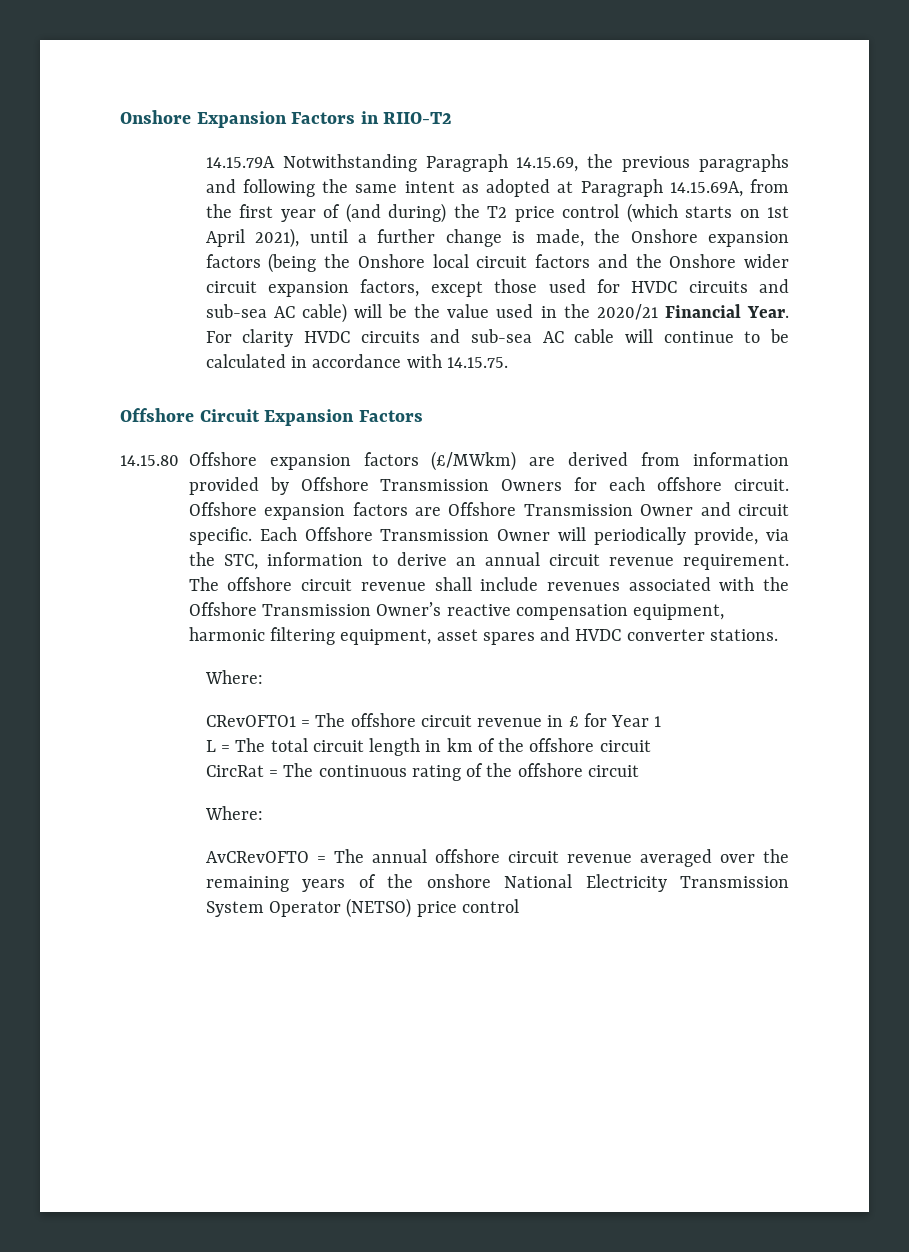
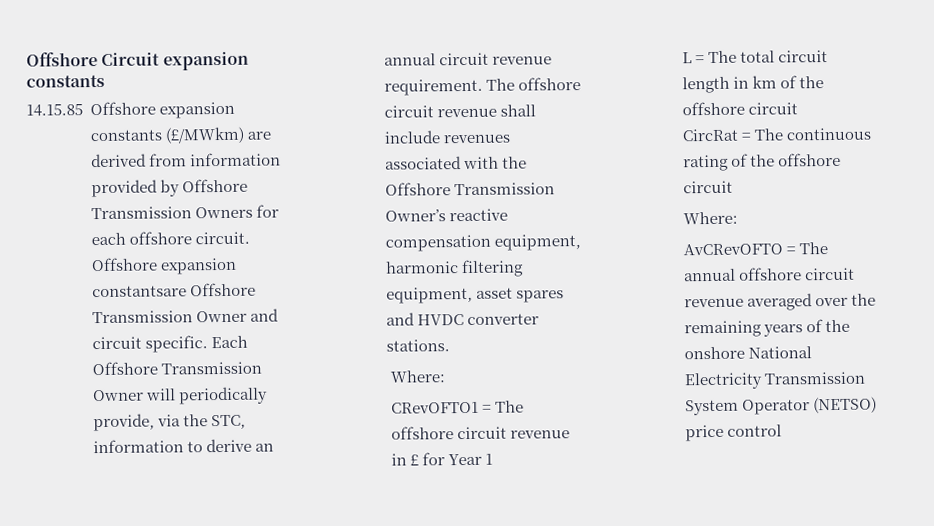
- Onshore Expansion Factors in RIIO-T2
- 14.15.79A Notwithstanding Paragraph 14.15.69, the previous paragraphs and following the same intent as adopted at Paragraph 14.15.69A, from the first year of (and during) the T2 price control (which starts on 1st April 2021), until a further change is made, the Onshore expansion factors (being the Onshore local circuit factors and the Onshore wider circuit expansion factors, except those used for HVDC circuits and sub-sea AC cable) will be the value used in the 2020/21 Financial Year. For clarity HVDC circuits and sub-sea AC cable will continue to be calculated in accordance with 14.15.75.
- Offshore Circuit Expansion Factors
- 14.15.80 Offshore expansion factors (£/MWkm) are derived from information provided by Offshore Transmission Owners for each offshore circuit.
+ Offshore Circuit expansion constants
+ 14.15.85 Offshore expansion constants (£/MWkm) are derived from information provided by Offshore Transmission Owners for each offshore circuit.
- Offshore expansion factors are Offshore Transmission Owner and circuit specific.
+ Offshore expansion constantsare Offshore Transmission Owner and circuit specific.

